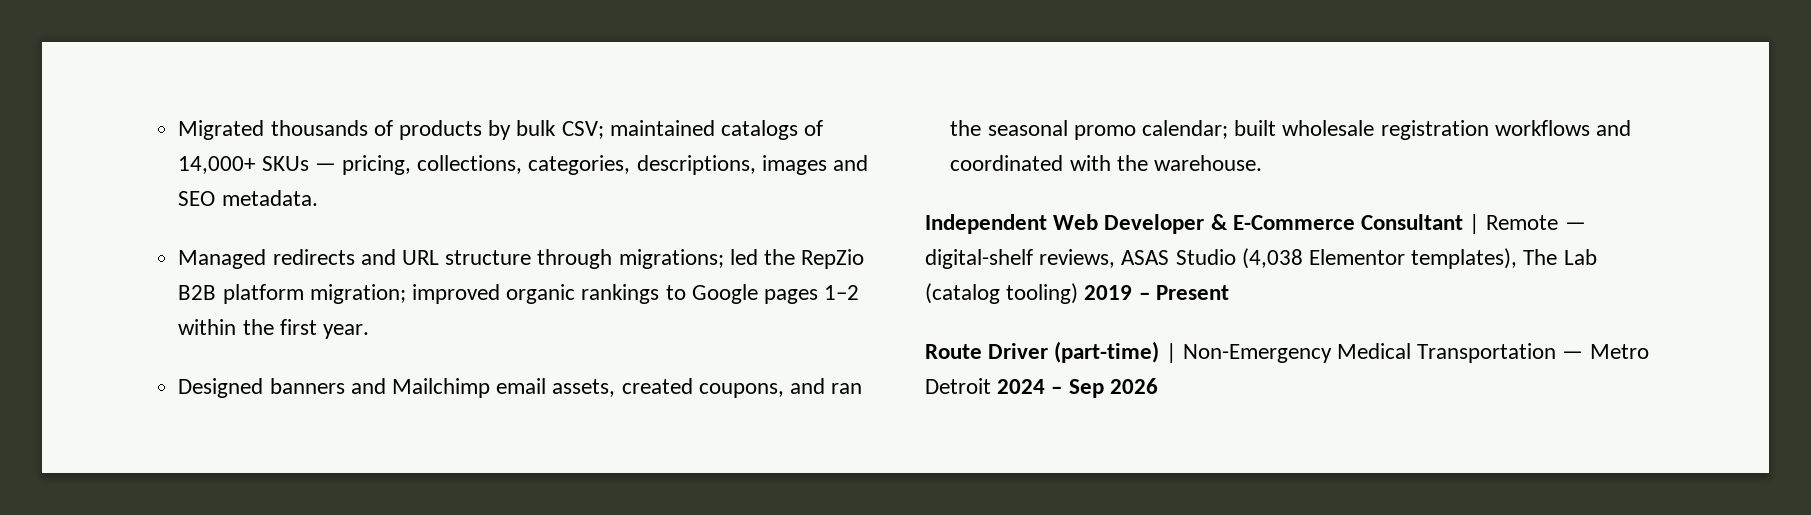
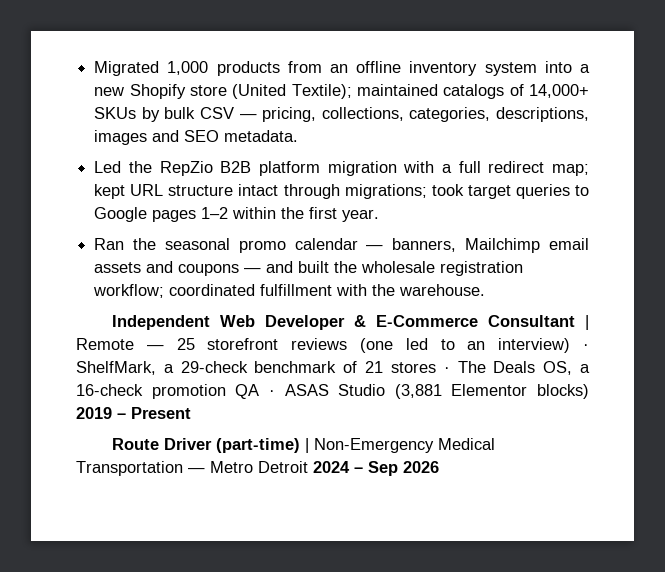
- Migrated thousands of products by bulk CSV; maintained catalogs of 14,000+ SKUs — pricing, collections, categories, descriptions, images and SEO metadata.
+ Migrated 1,000 products from an offline inventory system into a new Shopify store (United Textile); maintained catalogs of 14,000+ SKUs by bulk CSV — pricing, collections, categories, descriptions, images and SEO metadata.
- Managed redirects and URL structure through migrations; led the RepZio B2B platform migration; improved organic rankings to Google pages 1–2 within the first year.
+ Led the RepZio B2B platform migration with a full redirect map; kept URL structure intact through migrations; took target queries to Google pages 1–2 within the first year.
- Designed banners and Mailchimp email assets, created coupons, and ran the seasonal promo calendar; built wholesale registration workflows and coordinated with the warehouse.
+ Ran the seasonal promo calendar — banners, Mailchimp email assets and coupons — and built the wholesale registration workflow; coordinated fulfillment with the warehouse.
- Independent Web Developer & E-Commerce Consultant | Remote — digital-shelf reviews, ASAS Studio (4,038 Elementor templates), The Lab (catalog tooling) 2019 – Present
+ Independent Web Developer & E-Commerce Consultant | Remote — 25 storefront reviews (one led to an interview) · ShelfMark, a 29-check benchmark of 21 stores · The Deals OS, a 16-check promotion QA · ASAS Studio (3,881 Elementor blocks) 2019 – Present

